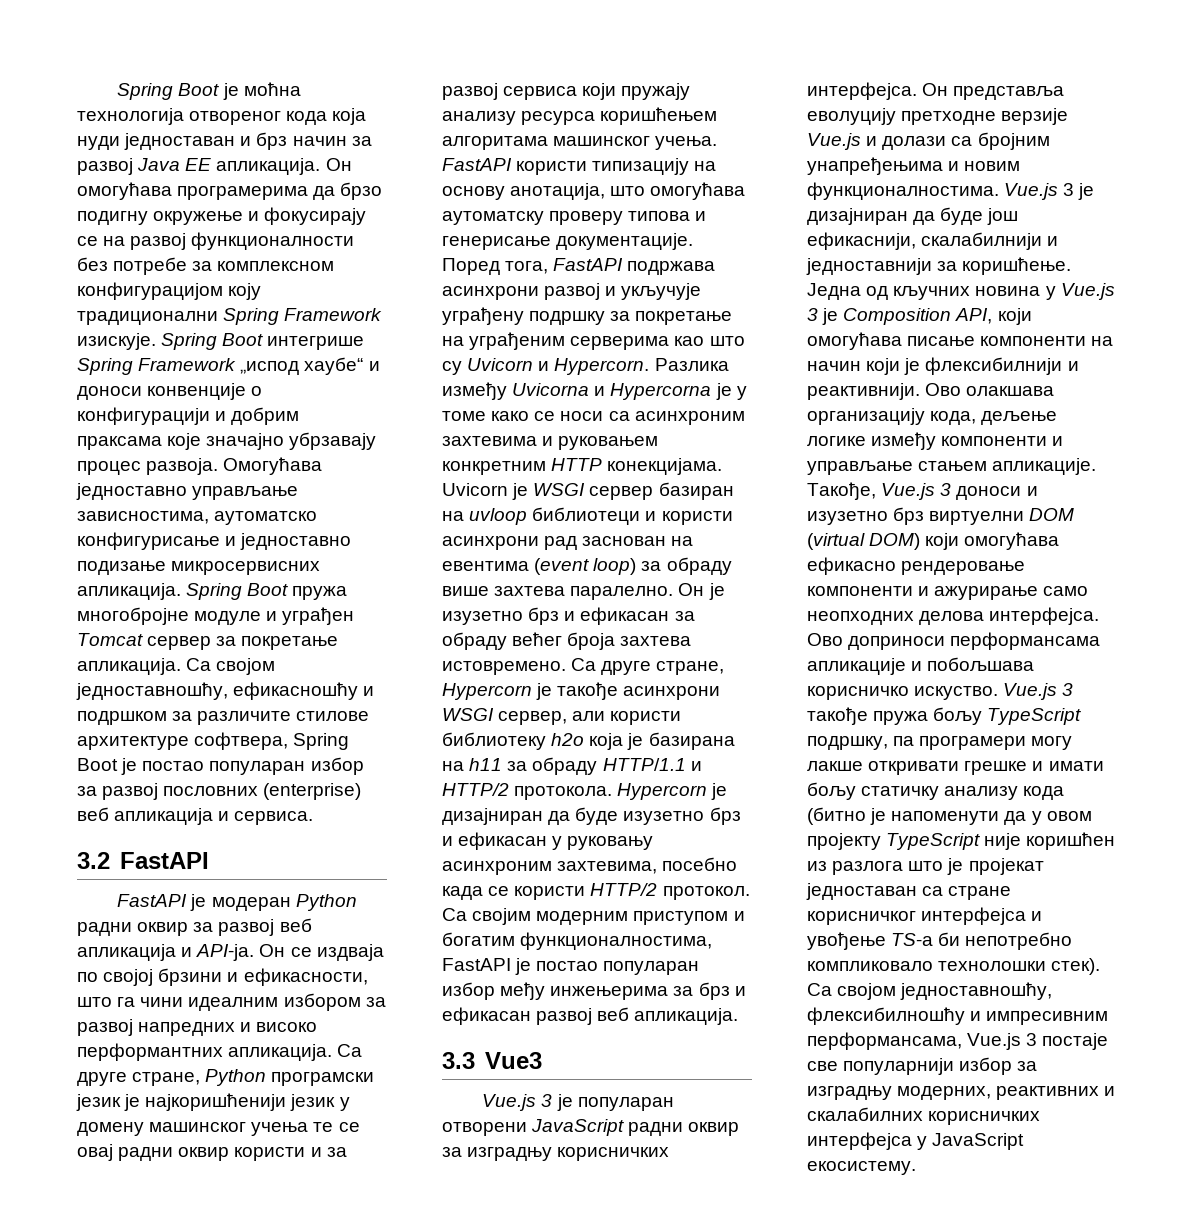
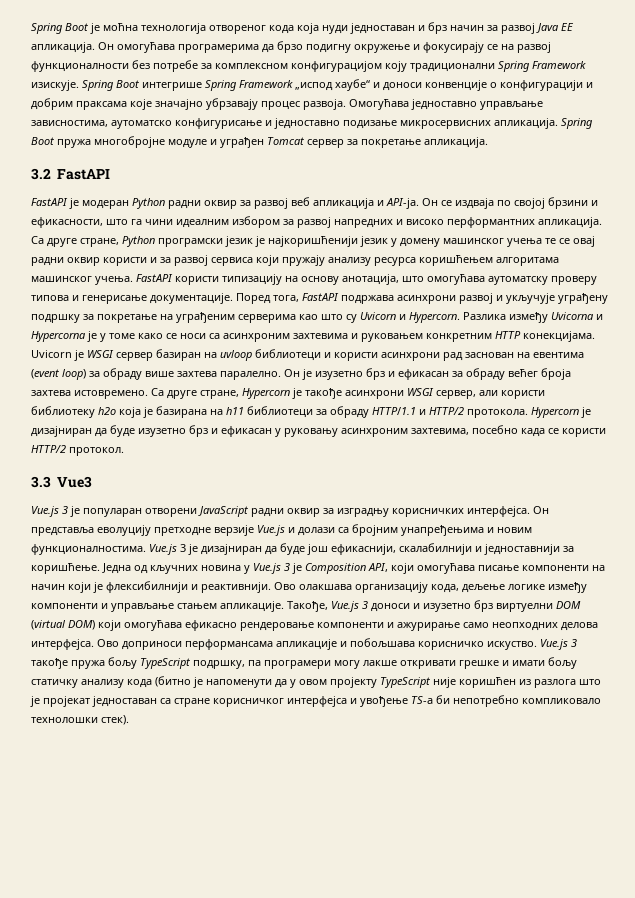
- Са својом једноставношћу, ефикасношћу и подршком за различите стилове архитектуре софтвера, Spring Boot је постао популаран избор за развој пословних (enterprise) веб апликација и сервиса.
- Са друге стране, Hypercorn је такође асинхрони WSGI сервер, али користи библиотеку h2o која је базирана на h11 за обраду HTTP/1.1 и HTTP/2 протокола.
+ Са друге стране, Hypercorn је такође асинхрони WSGI сервер, али користи библиотеку h2o која је базирана на h11 библиотеци за обраду HTTP/1.1 и HTTP/2 протокола.
- Са својим модерним приступом и богатим функционалностима, FastAPI је постао популаран избор међу инжењерима за брз и ефикасан развој веб апликација.
- Са својом једноставношћу, флексибилношћу и импресивним перформансама, Vue.js 3 постаје све популарнији избор за изградњу модерних, реактивних и скалабилних корисничких интерфејса у JavaScript екосистему.

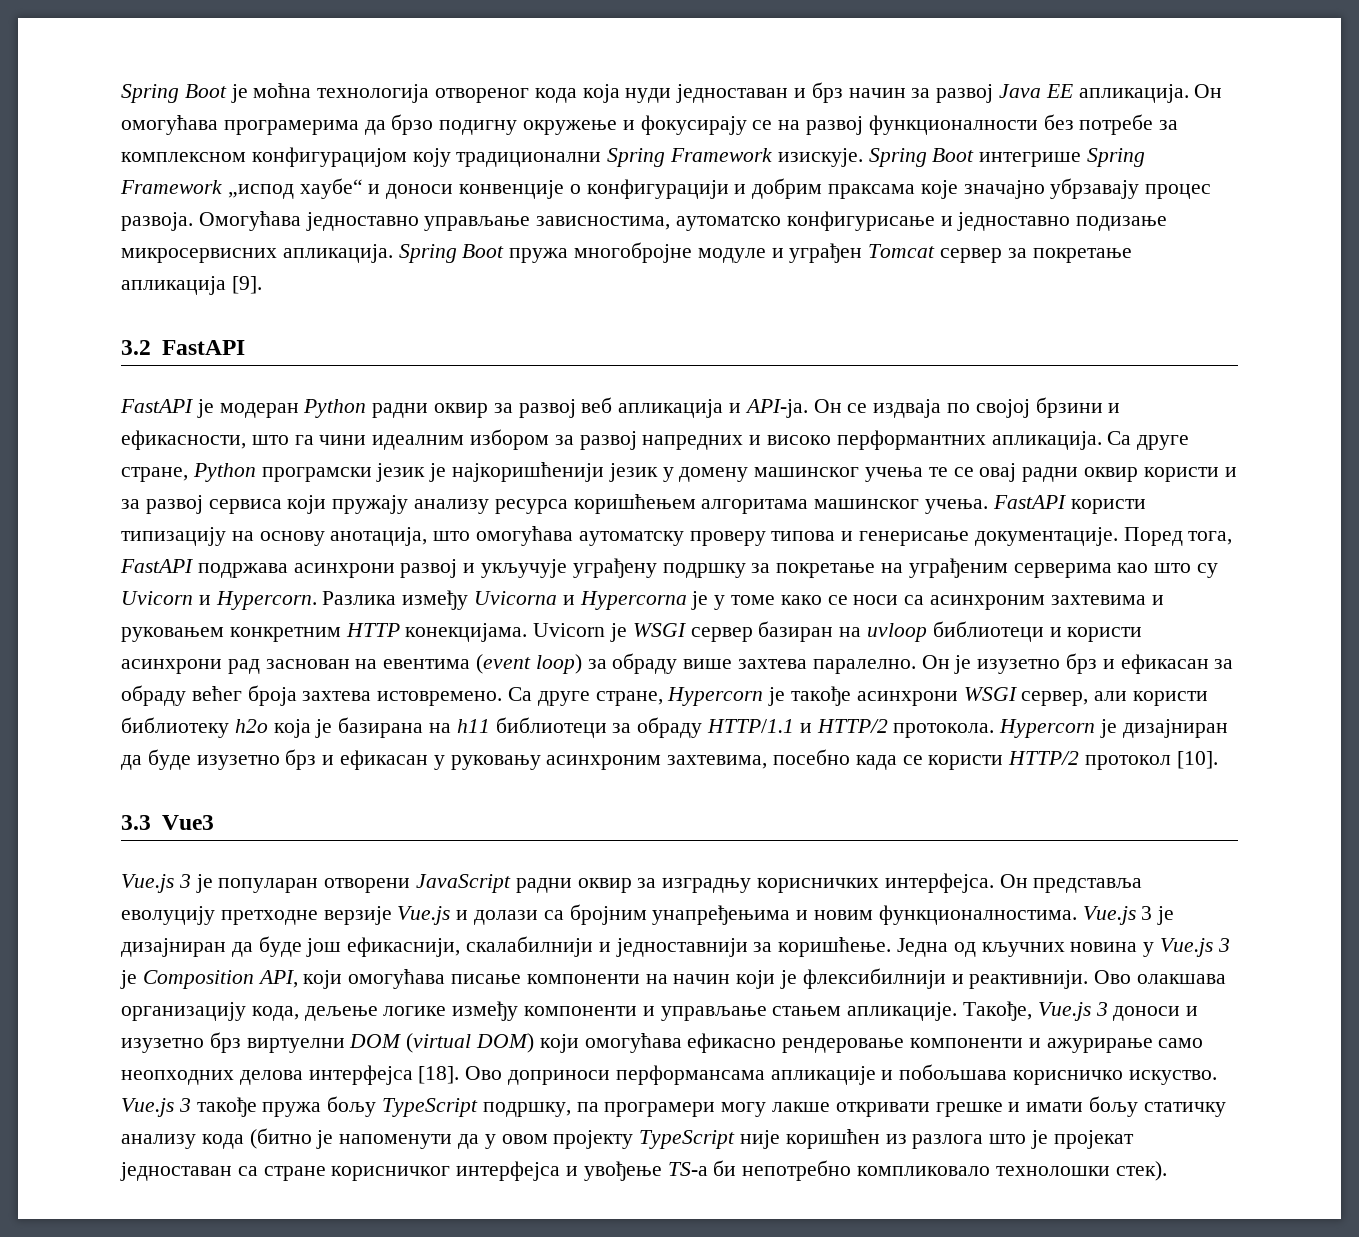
- Spring Boot пружа многобројне модуле и уграђен Tomcat сервер за покретање апликација.
+ Spring Boot пружа многобројне модуле и уграђен Tomcat сервер за покретање апликација [9].
- Hypercorn је дизајниран да буде изузетно брз и ефикасан у руковању асинхроним захтевима, посебно када се користи HTTP/2 протокол.
+ Hypercorn је дизајниран да буде изузетно брз и ефикасан у руковању асинхроним захтевима, посебно када се користи HTTP/2 протокол [10].
- Такође, Vue.js 3 доноси и изузетно брз виртуелни DOM (virtual DOM) који омогућава ефикасно рендеровање компоненти и ажурирање само неопходних делова интерфејса.
+ Такође, Vue.js 3 доноси и изузетно брз виртуелни DOM (virtual DOM) који омогућава ефикасно рендеровање компоненти и ажурирање само неопходних делова интерфејса [18].

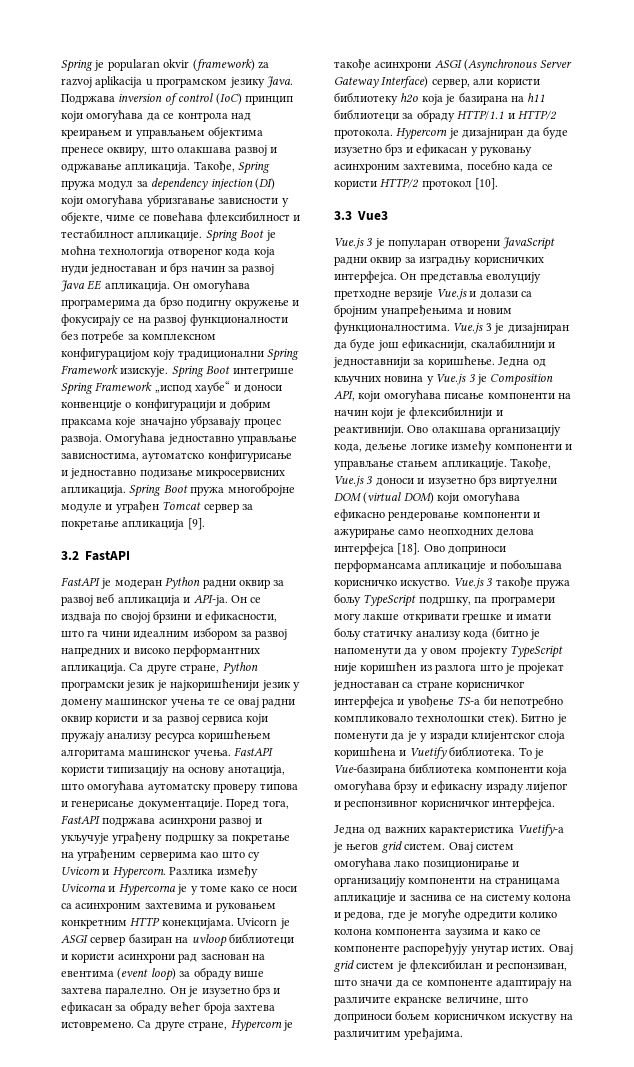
- Spring Boot је моћна технологија отвореног кода која нуди једноставан и брз начин за развој Java EE апликација.
+ Spring je popularan okvir (framework) za razvoj aplikacija u програмском језику Java. Подржава inversion of control (IoC) принцип који омогућава да се контрола над креирањем и управљањем објектима пренесе оквиру, што олакшава развој и одржавање апликација. Такође, Spring пружа модул за dependency injection (DI) који омогућава убризгавање зависности у објекте, чиме се повећава флексибилност и тестабилност апликације. Spring Boot је моћна технологија отвореног кода која нуди једноставан и брз начин за развој Java EE апликација.
- Uvicorn је WSGI сервер базиран на uvloop библиотеци и користи асинхрони рад заснован на евентима (event loop) за обраду више захтева паралелно.
+ Uvicorn је ASGI сервер базиран на uvloop библиотеци и користи асинхрони рад заснован на евентима (event loop) за обраду више захтева паралелно.
- Са друге стране, Hypercorn је такође асинхрони WSGI сервер, али користи библиотеку h2o која је базирана на h11 библиотеци за обраду HTTP/1.1 и HTTP/2 протокола.
+ Са друге стране, Hypercorn је такође асинхрони ASGI (Asynchronous Server Gateway Interface) сервер, али користи библиотеку h2o која је базирана на h11 библиотеци за обраду HTTP/1.1 и HTTP/2 протокола.
+ Битно је поменути да је у изради клијентског слоја коришћена и Vuetify библиотека. То је Vue-базирана библиотека компоненти која омогућава брзу и ефикасну израду лијепог и респонзивног корисничког интерфејса.
+ Једна од важних карактеристика Vuetify-а је његов grid систем. Овај систем омогућава лако позиционирање и организацију компоненти на страницама апликације и заснива се на систему колона и редова, где је могуће одредити колико колона компонента заузима и како се компоненте распоређују унутар истих. Овај grid систем је флексибилан и респонзиван, што значи да се компоненте адаптирају на различите екранске величине, што доприноси бољем корисничком искуству на различитим уређајима.

